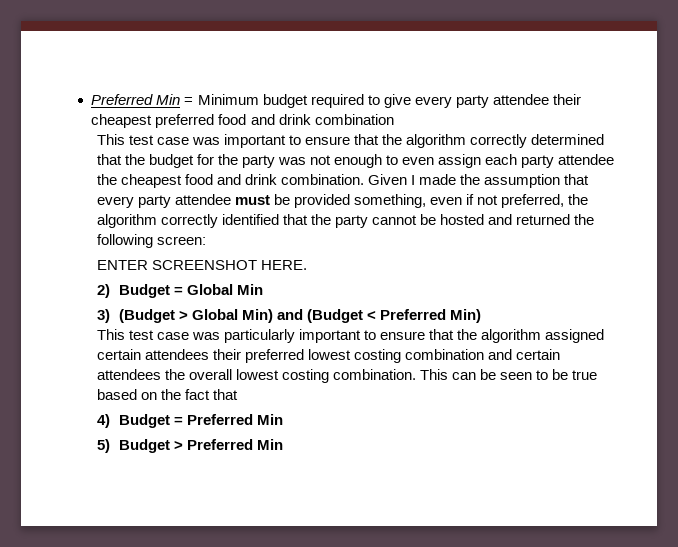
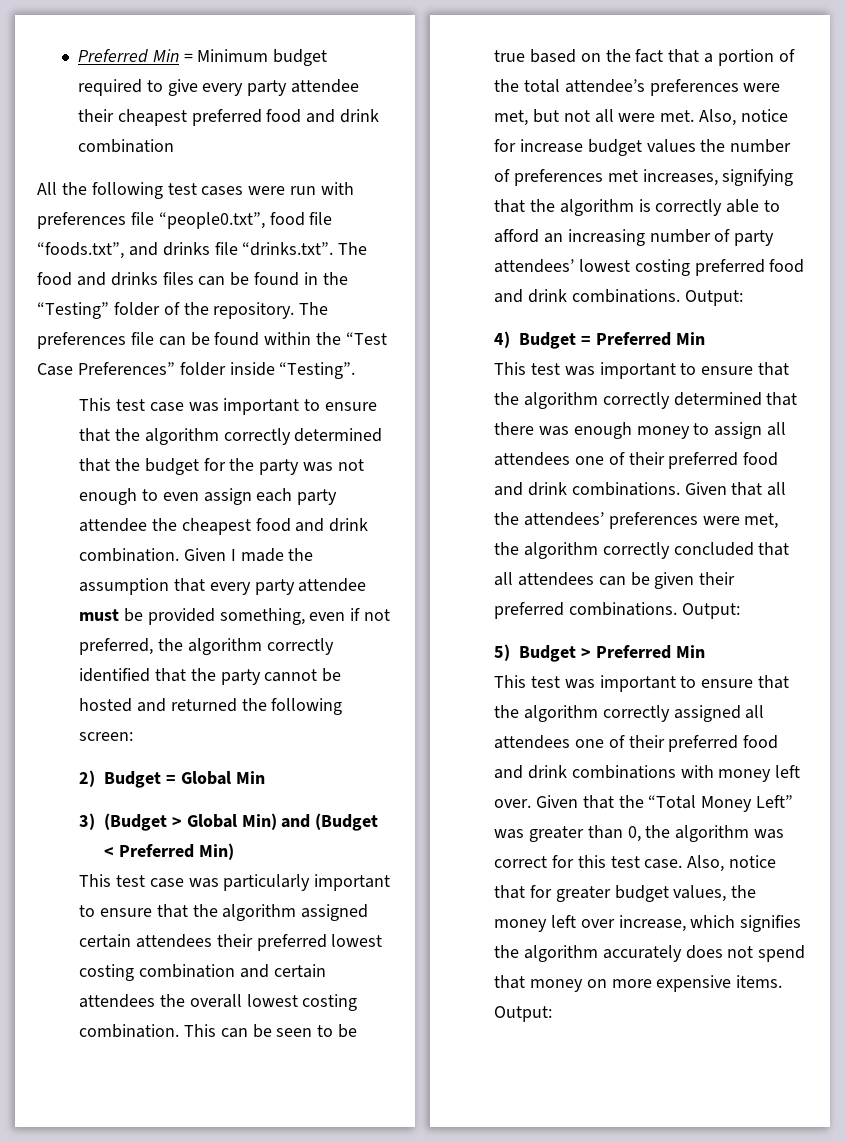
+ All the following test cases were run with preferences file “people0.txt”, food file “foods.txt”, and drinks file “drinks.txt”. The food and drinks files can be found in the “Testing” folder of the repository. The preferences file can be found within the “Test Case Preferences” folder inside “Testing”.
- ENTER SCREENSHOT HERE.
- This can be seen to be true based on the fact that
+ This can be seen to be true based on the fact that a portion of the total attendee’s preferences were met, but not all were met. Also, notice for increase budget values the number of preferences met increases, signifying that the algorithm is correctly able to afford an increasing number of party attendees’ lowest costing preferred food and drink combinations. Output:
+ This test was important to ensure that the algorithm correctly determined that there was enough money to assign all attendees one of their preferred food and drink combinations. Given that all the attendees’ preferences were met, the algorithm correctly concluded that all attendees can be given their preferred combinations. Output:
+ This test was important to ensure that the algorithm correctly assigned all attendees one of their preferred food and drink combinations with money left over. Given that the “Total Money Left” was greater than 0, the algorithm was correct for this test case. Also, notice that for greater budget values, the money left over increase, which signifies the algorithm accurately does not spend that money on more expensive items. Output:

